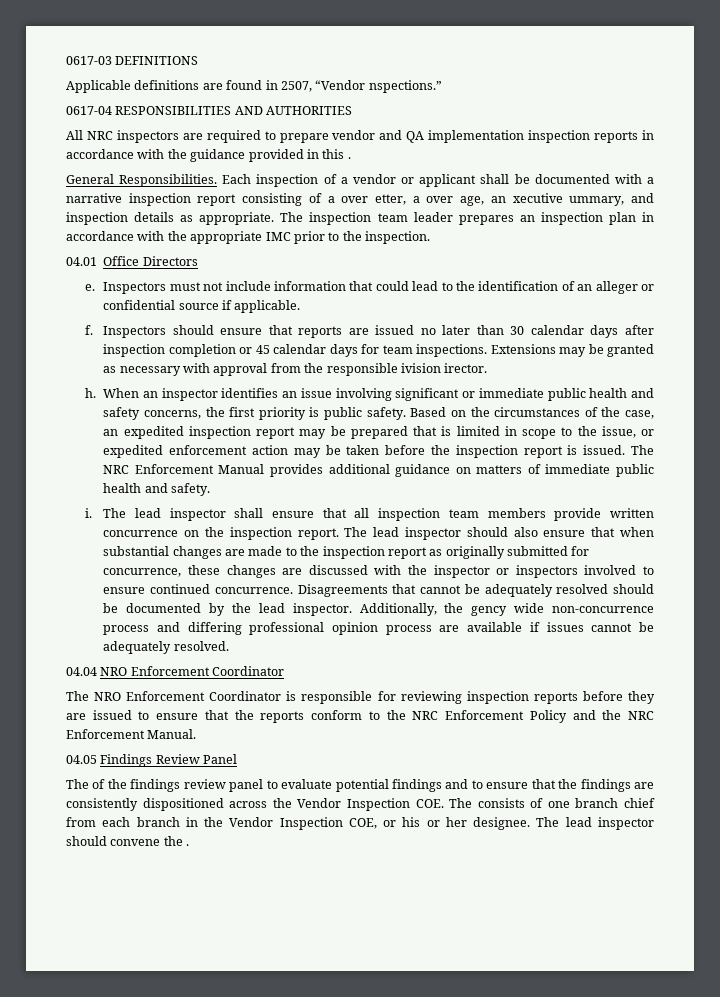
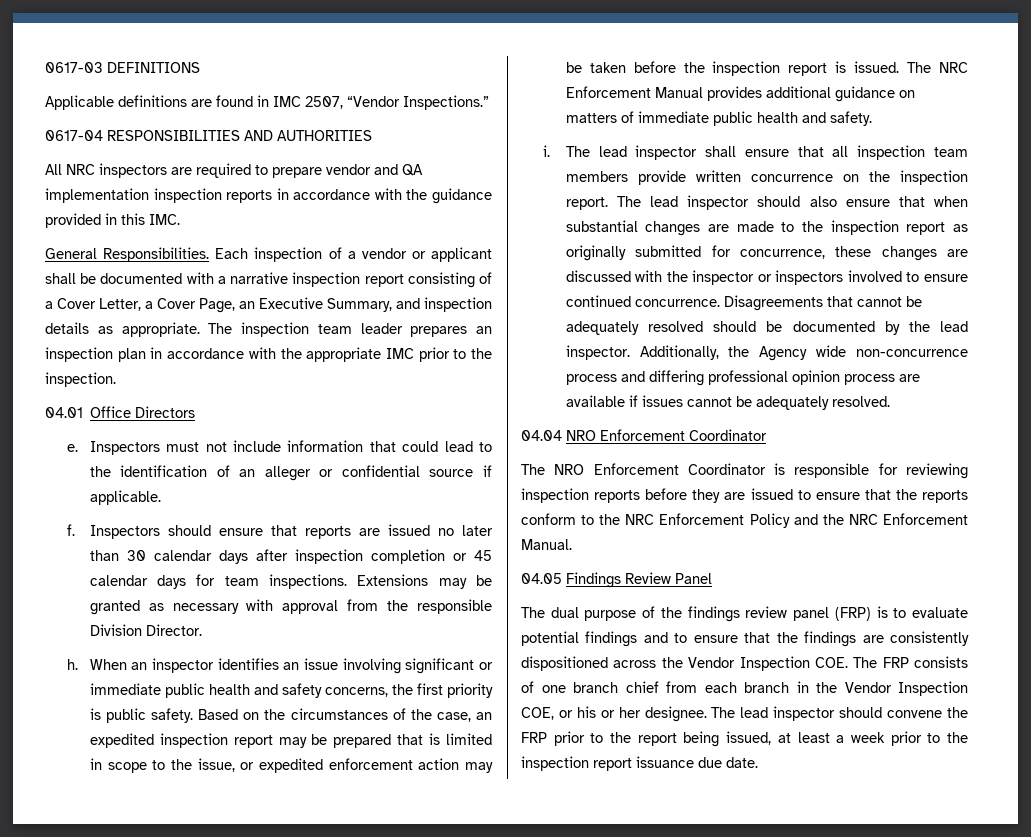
- Applicable definitions are found in 2507, “Vendor nspections.”
+ Applicable definitions are found in IMC 2507, “Vendor Inspections.”
- All NRC inspectors are required to prepare vendor and QA implementation inspection reports in accordance with the guidance provided in this .
+ All NRC inspectors are required to prepare vendor and QA implementation inspection reports in accordance with the guidance provided in this IMC.
- Each inspection of a vendor or applicant shall be documented with a narrative inspection report consisting of a over etter, a over age, an xecutive ummary, and inspection details as appropriate.
+ Each inspection of a vendor or applicant shall be documented with a narrative inspection report consisting of a Cover Letter, a Cover Page, an Executive Summary, and inspection details as appropriate.
- Extensions may be granted as necessary with approval from the responsible ivision irector.
+ Extensions may be granted as necessary with approval from the responsible Division Director.
- Additionally, the gency wide non-concurrence process and differing professional opinion process are available if issues cannot be adequately resolved.
+ Additionally, the Agency wide non-concurrence process and differing professional opinion process are available if issues cannot be adequately resolved.
- The of the findings review panel to evaluate potential findings and to ensure that the findings are consistently dispositioned across the Vendor Inspection COE. The consists of one branch chief from each branch in the Vendor Inspection COE, or his or her designee.
+ The dual purpose of the findings review panel (FRP) is to evaluate potential findings and to ensure that the findings are consistently dispositioned across the Vendor Inspection COE. The FRP consists of one branch chief from each branch in the Vendor Inspection COE, or his or her designee.
- The lead inspector should convene the .
+ The lead inspector should convene the FRP prior to the report being issued, at least a week prior to the inspection report issuance due date.

